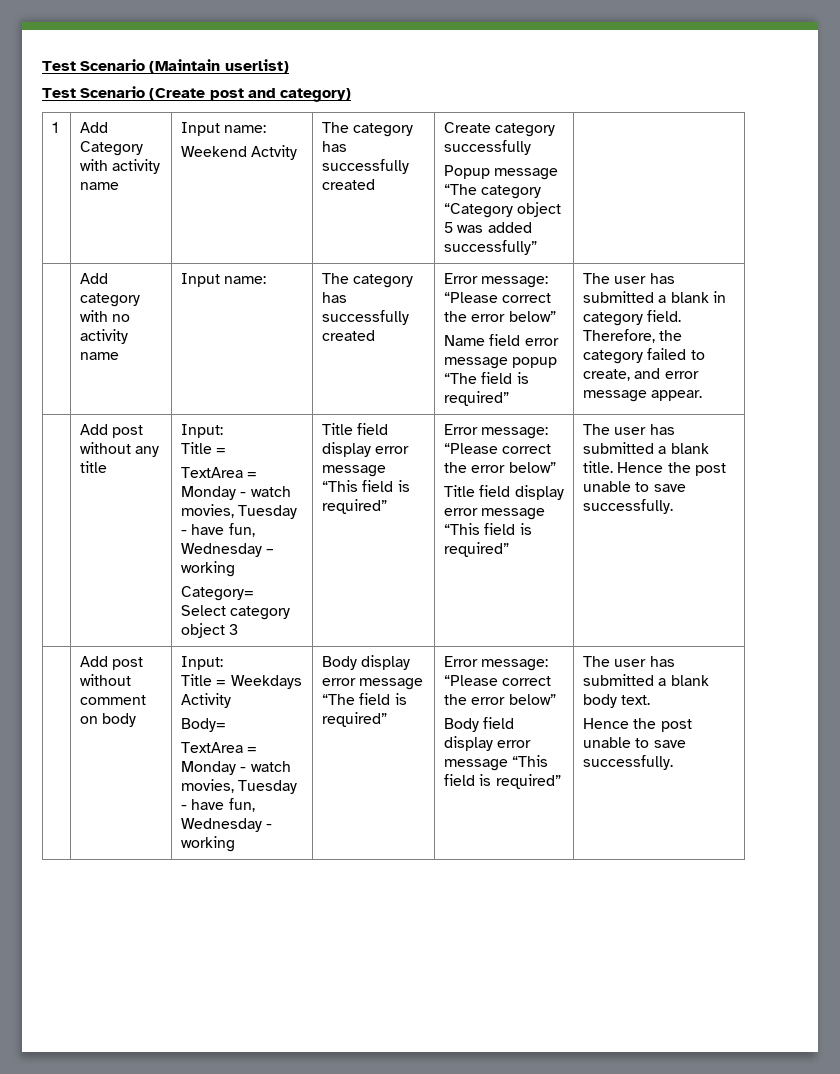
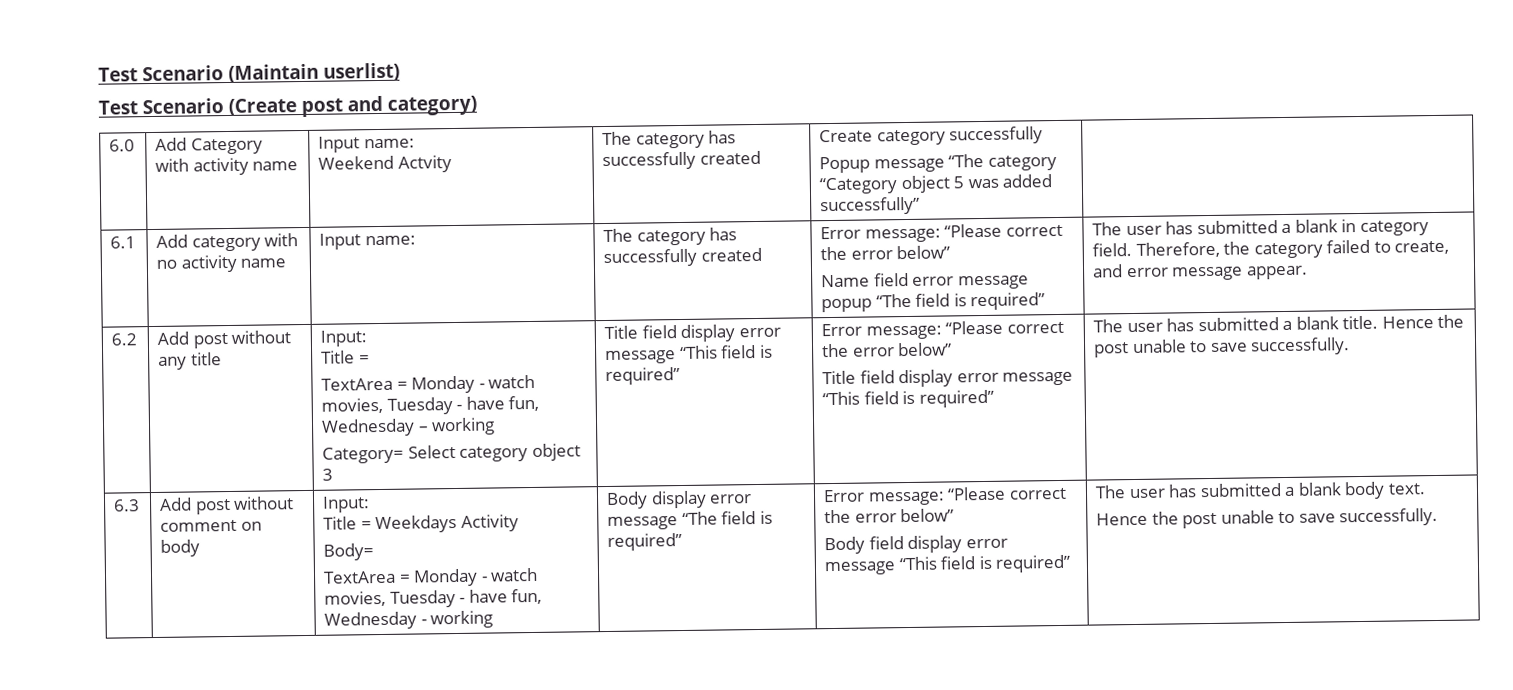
- 1 | Add Category with activity name | Input name:
+ 6.0 | Add Category with activity name | Input name:
+ 6.1
+ 6.2
+ 6.3

